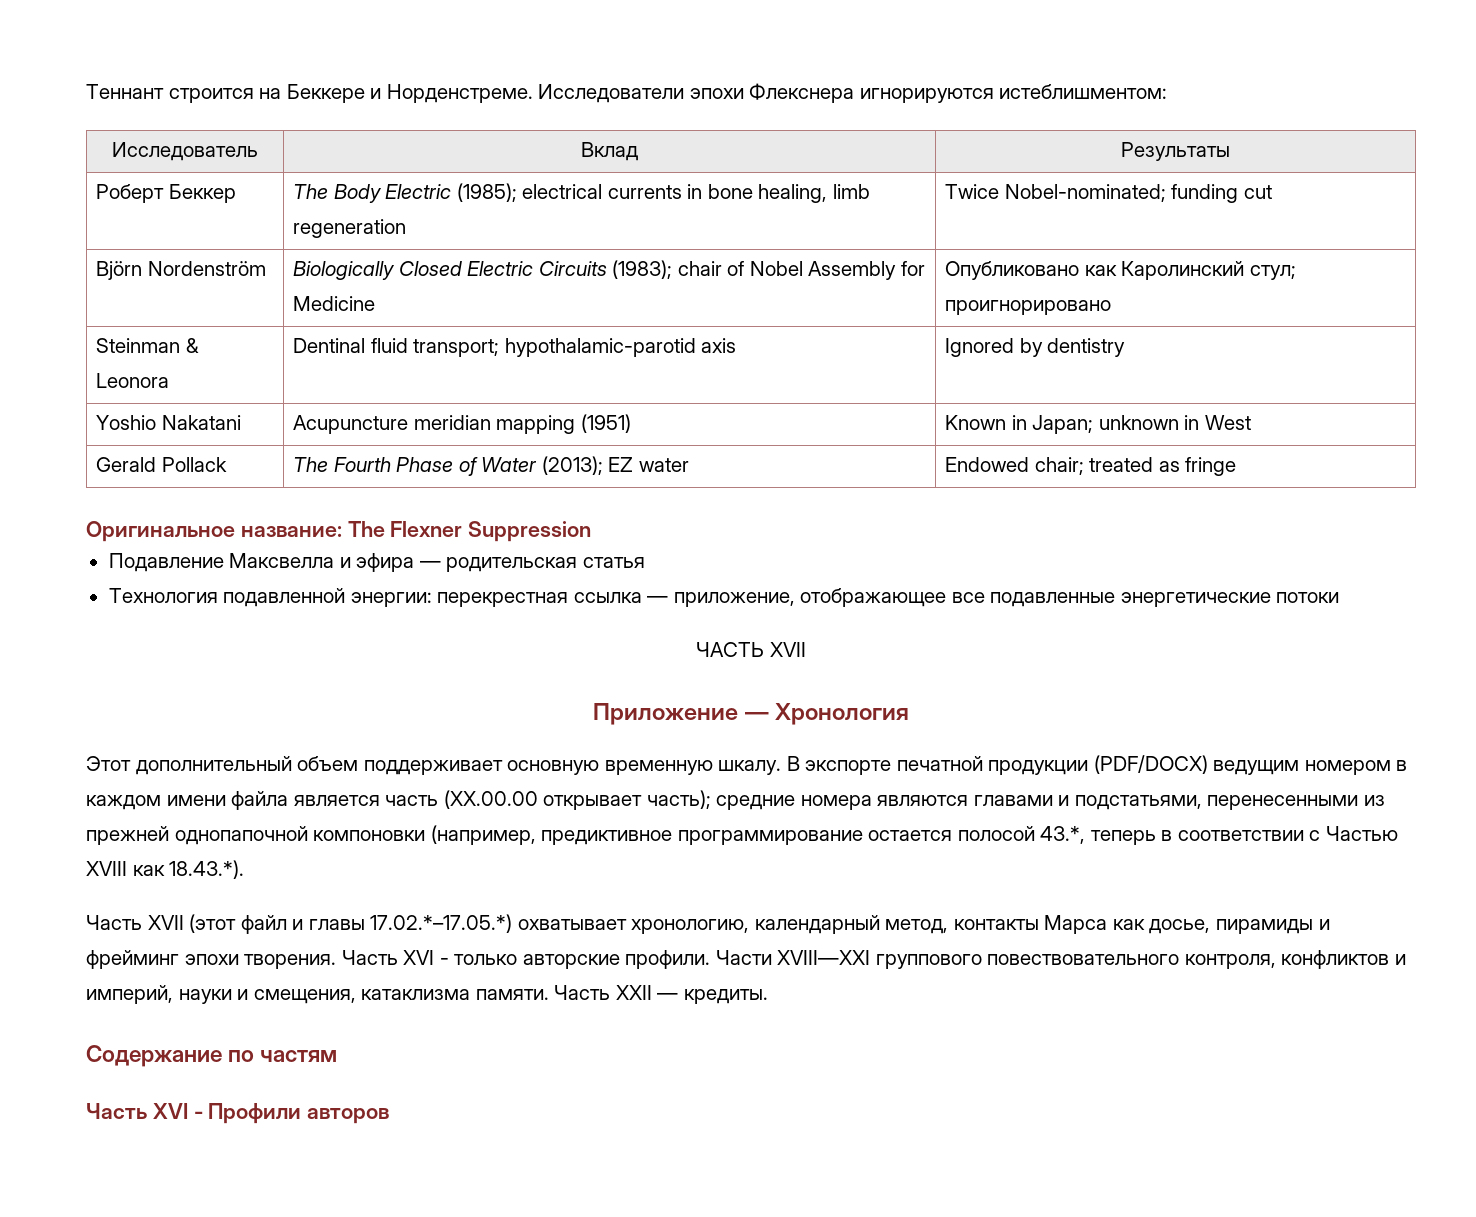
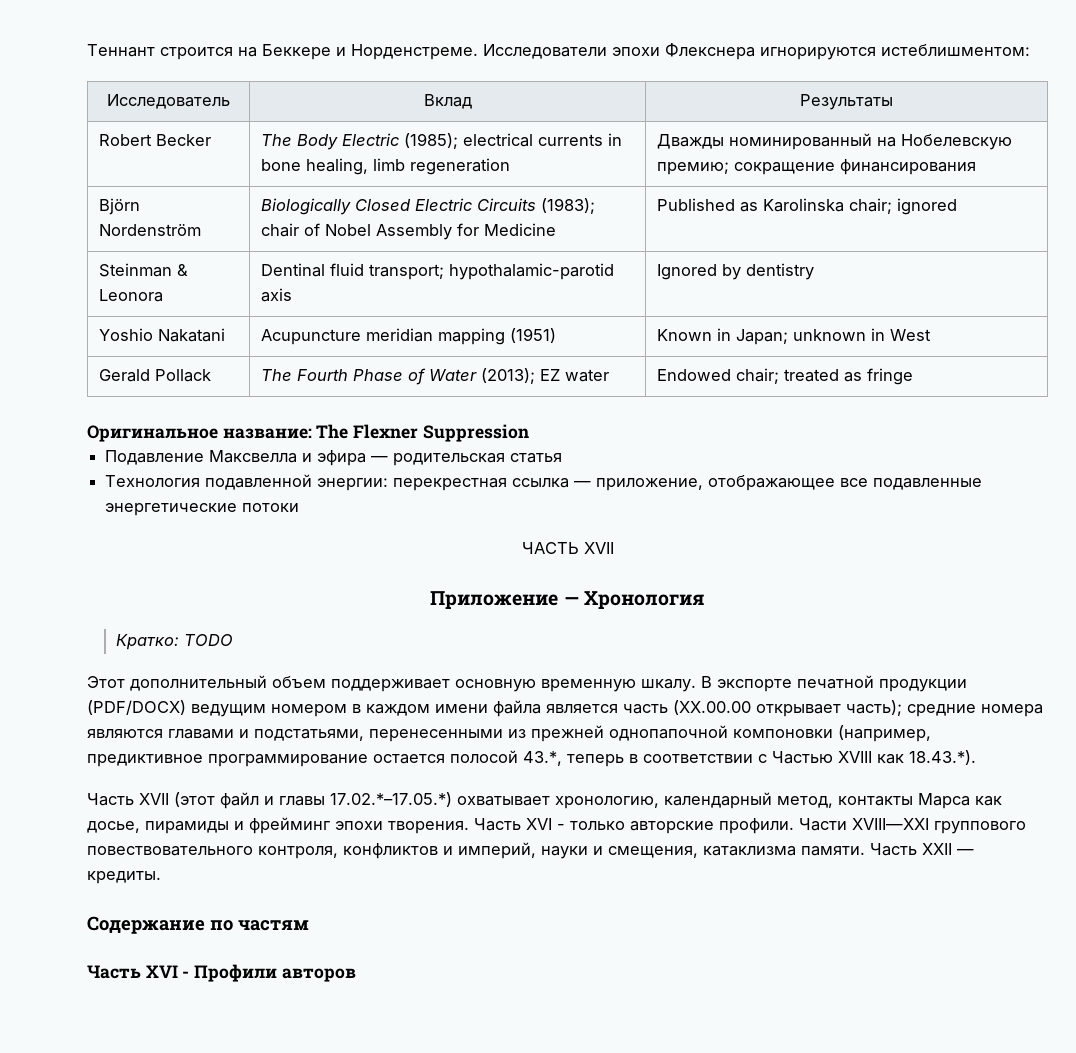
- Роберт Беккер | The Body Electric (1985); electrical currents in bone healing, limb regeneration | Twice Nobel-nominated; funding cut
+ Robert Becker | The Body Electric (1985); electrical currents in bone healing, limb regeneration | Дважды номинированный на Нобелевскую премию; сокращение финансирования
- Björn Nordenström | Biologically Closed Electric Circuits (1983); chair of Nobel Assembly for Medicine | Опубликовано как Каролинский стул; проигнорировано
+ Björn Nordenström | Biologically Closed Electric Circuits (1983); chair of Nobel Assembly for Medicine | Published as Karolinska chair; ignored
+ Кратко: TODO

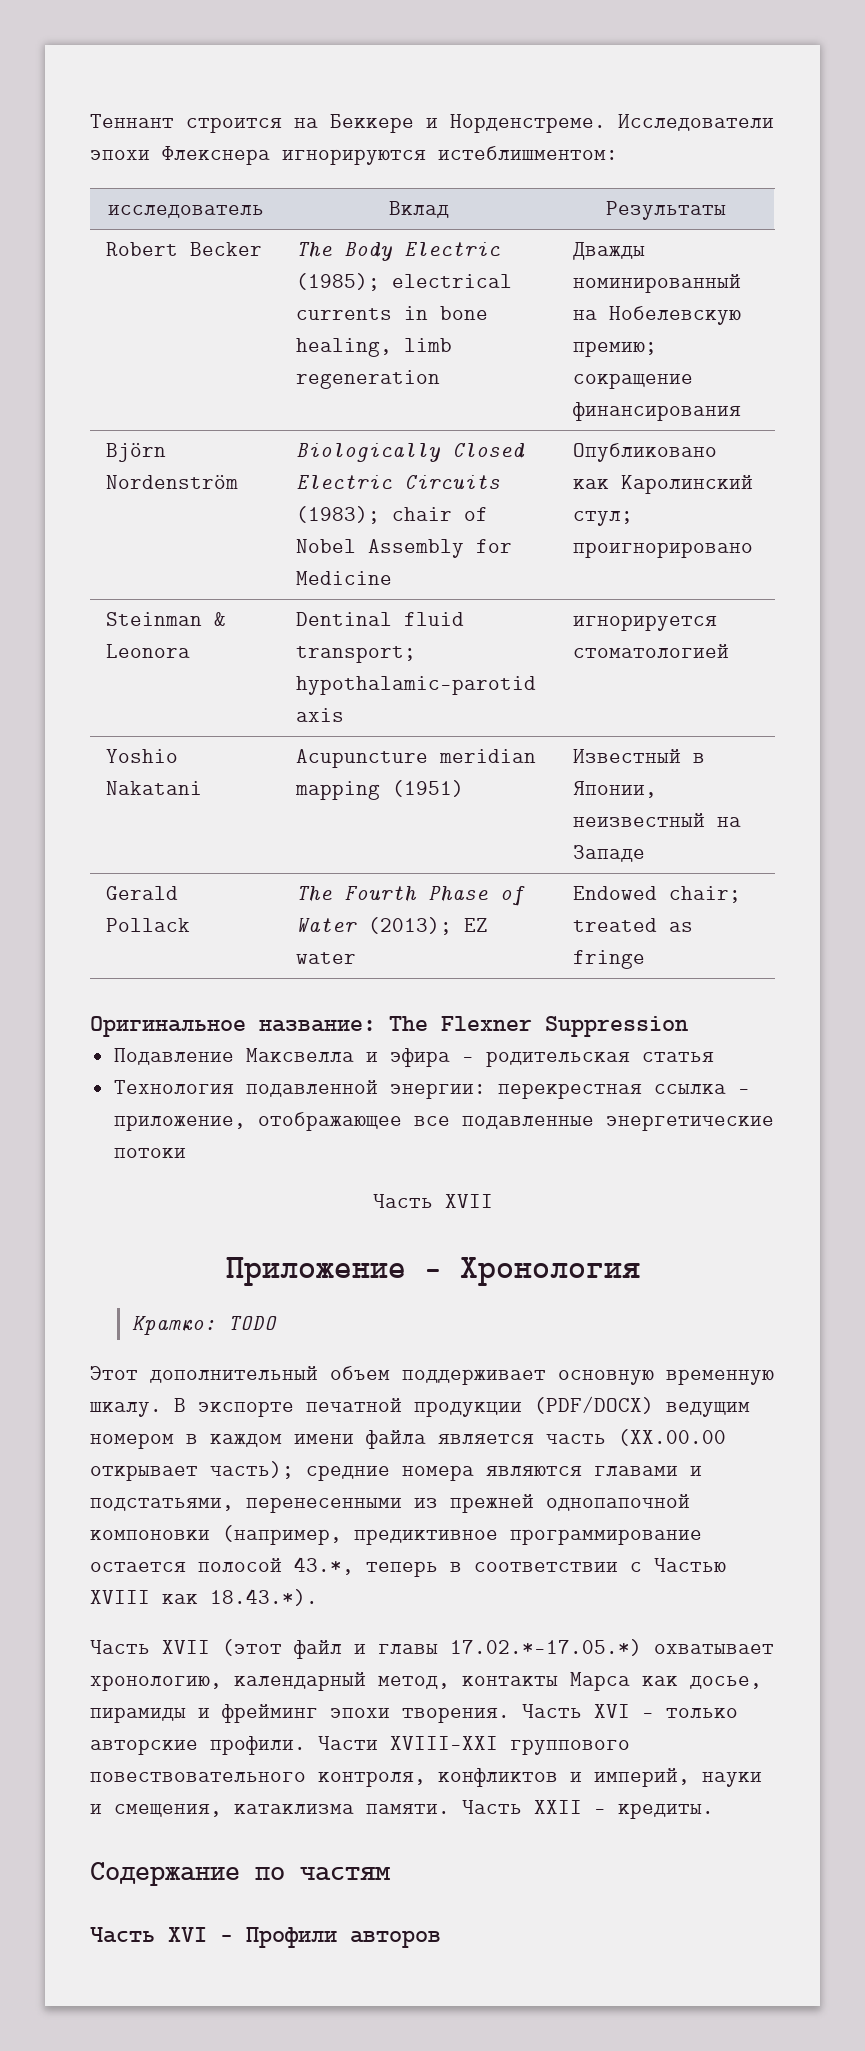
- Исследователь | Вклад | Результаты
+ исследователь | Вклад | Результаты
- Björn Nordenström | Biologically Closed Electric Circuits (1983); chair of Nobel Assembly for Medicine | Published as Karolinska chair; ignored
+ Björn Nordenström | Biologically Closed Electric Circuits (1983); chair of Nobel Assembly for Medicine | Опубликовано как Каролинский стул; проигнорировано
- Steinman & Leonora | Dentinal fluid transport; hypothalamic-parotid axis | Ignored by dentistry
+ Steinman & Leonora | Dentinal fluid transport; hypothalamic-parotid axis | игнорируется стоматологией
- Yoshio Nakatani | Acupuncture meridian mapping (1951) | Known in Japan; unknown in West
+ Yoshio Nakatani | Acupuncture meridian mapping (1951) | Известный в Японии, неизвестный на Западе
  Технология подавленной энергии: перекрестная ссылка — приложение, отображающее все подавленные энергетические потоки
- ЧАСТЬ XVII
+ Часть XVII

